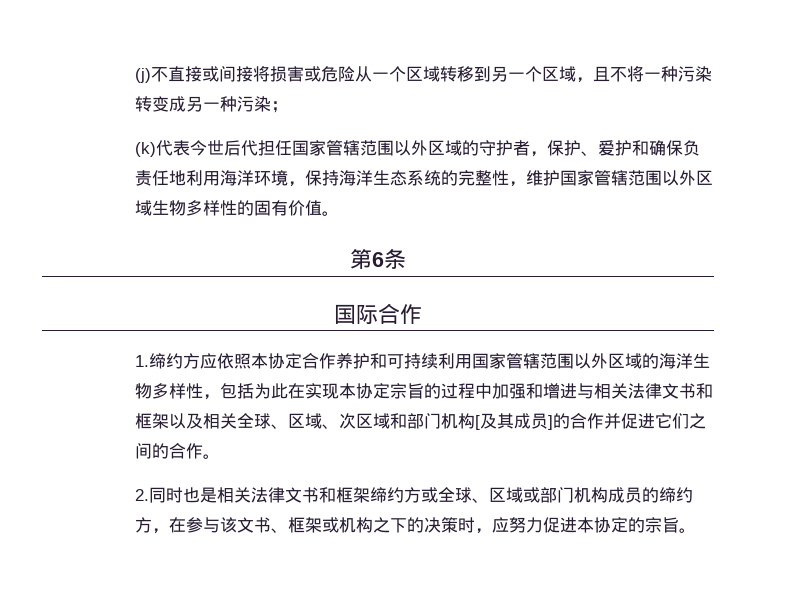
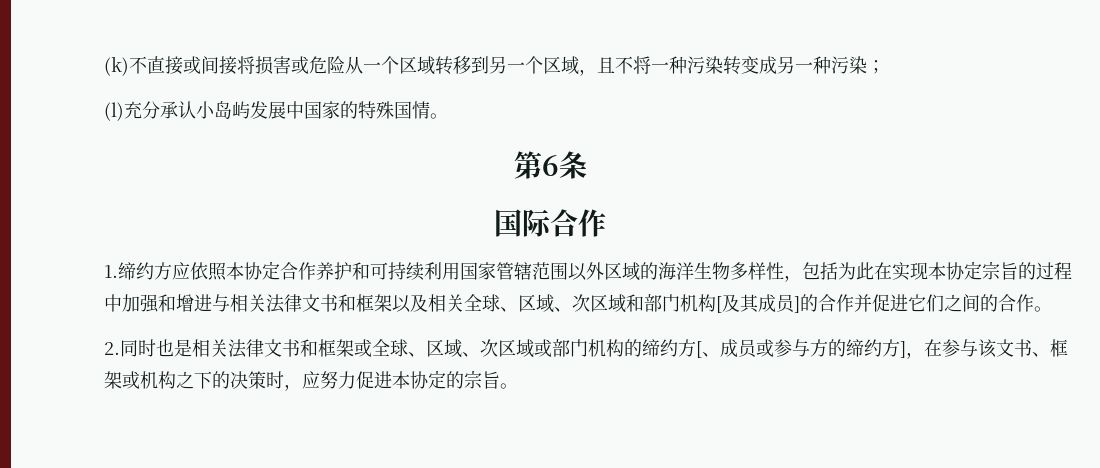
- (j)不直接或间接将损害或危险从一个区域转移到另一个区域，且不将一种污染转变成另一种污染；
+ (k)不直接或间接将损害或危险从一个区域转移到另一个区域，且不将一种污染转变成另一种污染；
- (k)代表今世后代担任国家管辖范围以外区域的守护者，保护、爱护和确保负责任地利用海洋环境，保持海洋生态系统的完整性，维护国家管辖范围以外区域生物多样性的固有价值。
+ (l)充分承认小岛屿发展中国家的特殊国情。
- 2.同时也是相关法律文书和框架缔约方或全球、区域或部门机构成员的缔约方，在参与该文书、框架或机构之下的决策时，应努力促进本协定的宗旨。
+ 2.同时也是相关法律文书和框架或全球、区域、次区域或部门机构的缔约方[、成员或参与方的缔约方]，在参与该文书、框架或机构之下的决策时，应努力促进本协定的宗旨。

